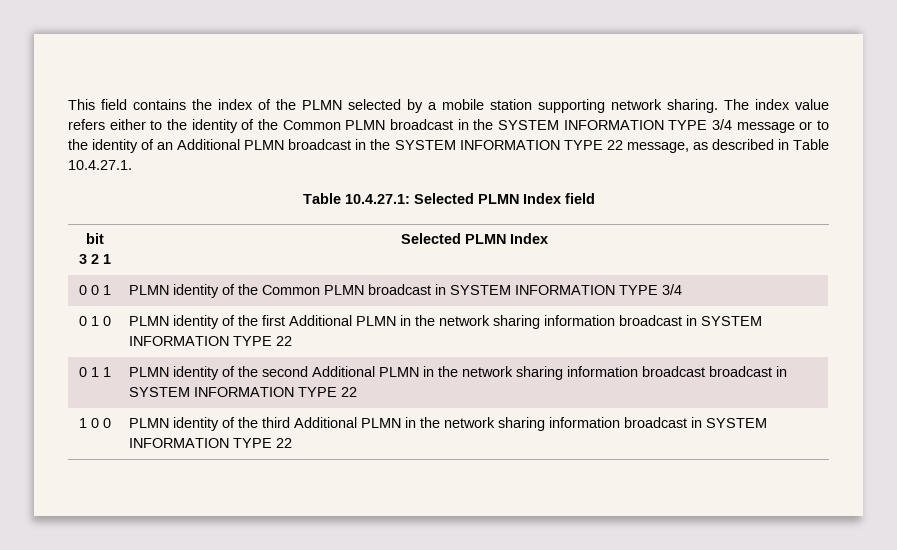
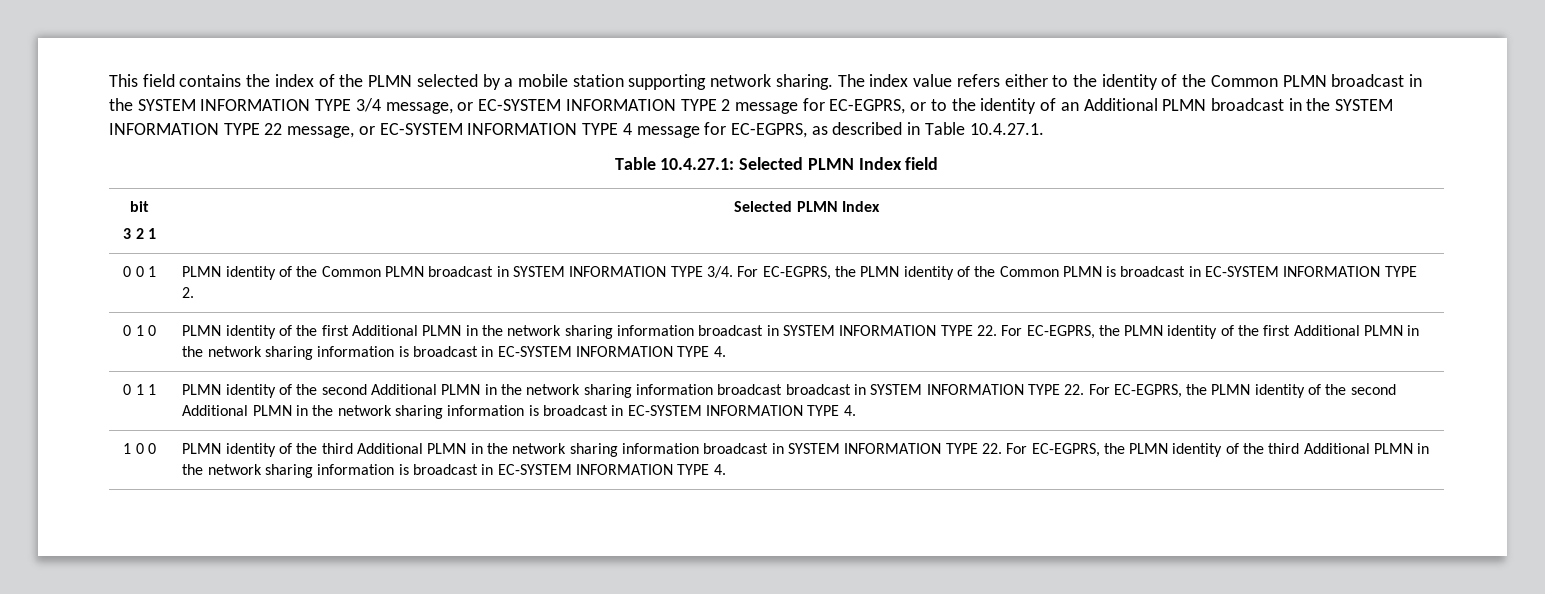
- The index value refers either to the identity of the Common PLMN broadcast in the SYSTEM INFORMATION TYPE 3/4 message or to the identity of an Additional PLMN broadcast in the SYSTEM INFORMATION TYPE 22 message, as described in Table 10.4.27.1.
+ The index value refers either to the identity of the Common PLMN broadcast in the SYSTEM INFORMATION TYPE 3/4 message, or EC-SYSTEM INFORMATION TYPE 2 message for EC-EGPRS, or to the identity of an Additional PLMN broadcast in the SYSTEM INFORMATION TYPE 22 message, or EC-SYSTEM INFORMATION TYPE 4 message for EC-EGPRS, as described in Table 10.4.27.1.
- 0 0 1 | PLMN identity of the Common PLMN broadcast in SYSTEM INFORMATION TYPE 3/4
+ 0 0 1 | PLMN identity of the Common PLMN broadcast in SYSTEM INFORMATION TYPE 3/4. For EC-EGPRS, the PLMN identity of the Common PLMN is broadcast in EC-SYSTEM INFORMATION TYPE 2.
- PLMN identity of the first Additional PLMN in the network sharing information broadcast in SYSTEM INFORMATION TYPE 22
+ PLMN identity of the first Additional PLMN in the network sharing information broadcast in SYSTEM INFORMATION TYPE 22. For EC-EGPRS, the PLMN identity of the first Additional PLMN in the network sharing information is broadcast in EC-SYSTEM INFORMATION TYPE 4.
- PLMN identity of the second Additional PLMN in the network sharing information broadcast broadcast in SYSTEM INFORMATION TYPE 22
+ PLMN identity of the second Additional PLMN in the network sharing information broadcast broadcast in SYSTEM INFORMATION TYPE 22. For EC-EGPRS, the PLMN identity of the second Additional PLMN in the network sharing information is broadcast in EC-SYSTEM INFORMATION TYPE 4.
- PLMN identity of the third Additional PLMN in the network sharing information broadcast in SYSTEM INFORMATION TYPE 22
+ PLMN identity of the third Additional PLMN in the network sharing information broadcast in SYSTEM INFORMATION TYPE 22. For EC-EGPRS, the PLMN identity of the third Additional PLMN in the network sharing information is broadcast in EC-SYSTEM INFORMATION TYPE 4.

